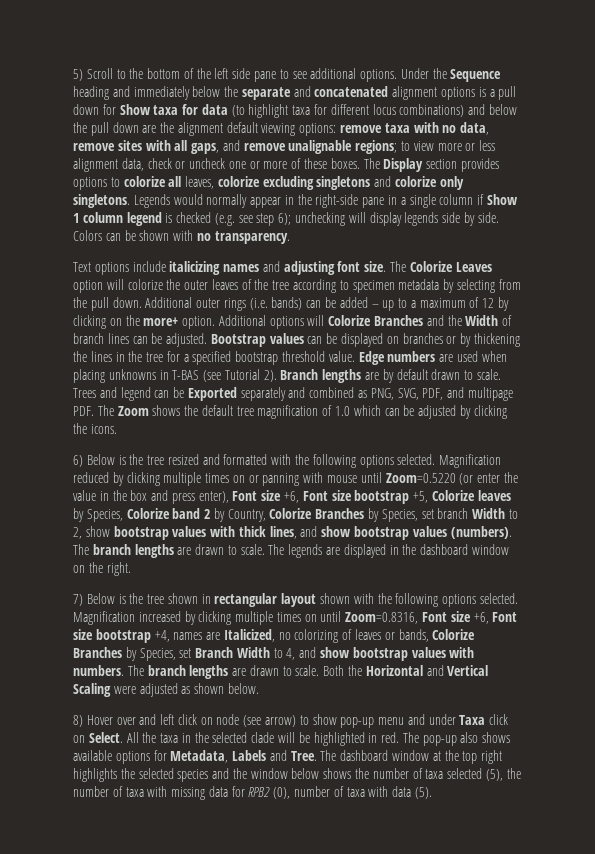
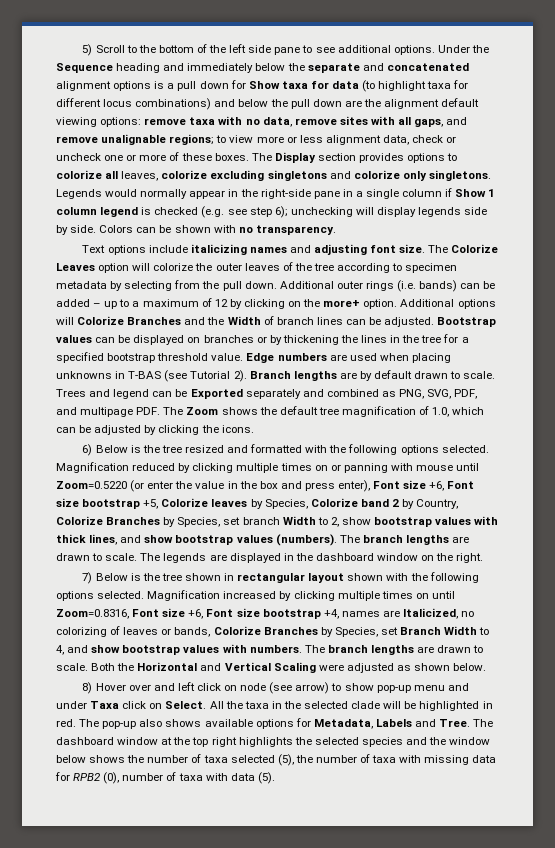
- Trees and legend can be Exported separately and combined as PNG, SVG, PDF, and multipage PDF. The Zoom shows the default tree magnification of 1.0 which can be adjusted by clicking the icons.
+ Trees and legend can be Exported separately and combined as PNG, SVG, PDF, and multipage PDF. The Zoom shows the default tree magnification of 1.0, which can be adjusted by clicking the icons.

